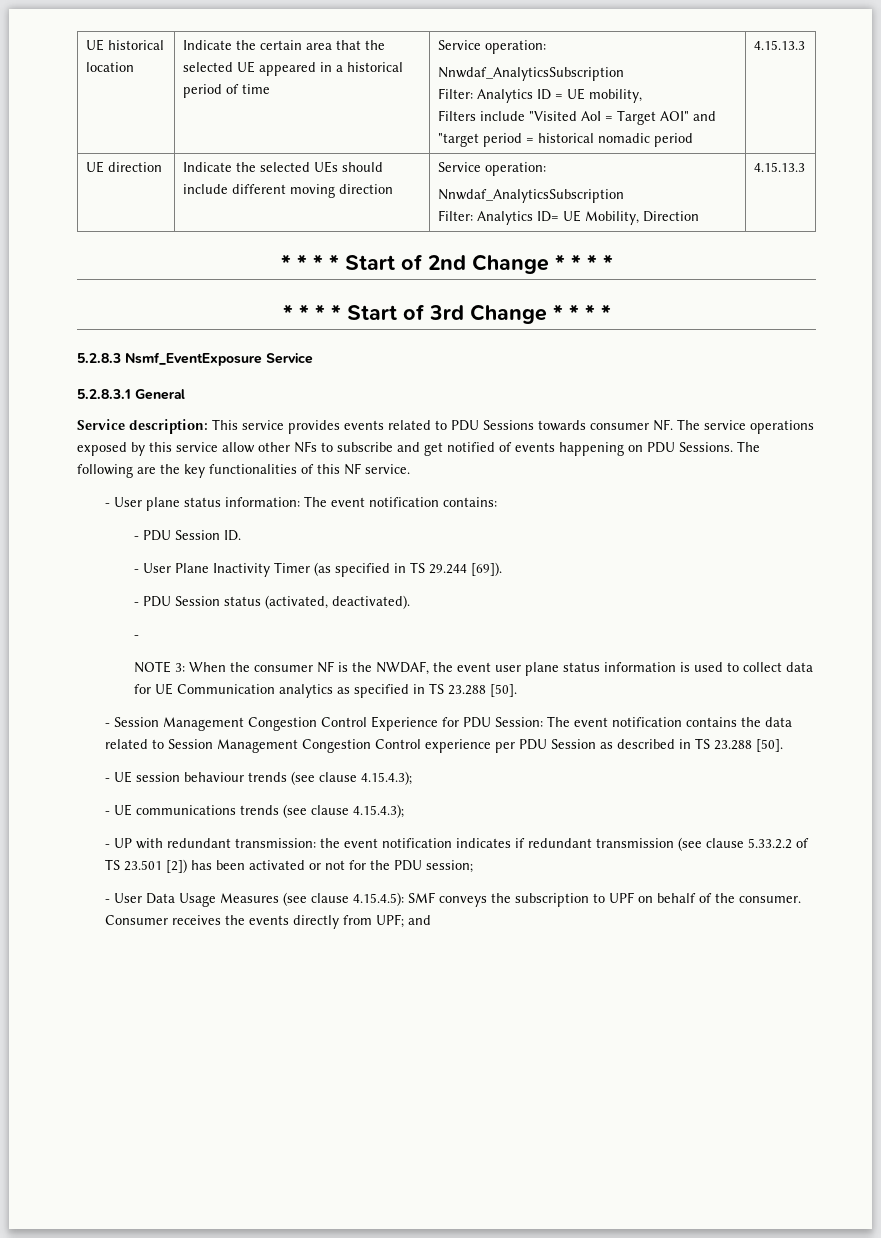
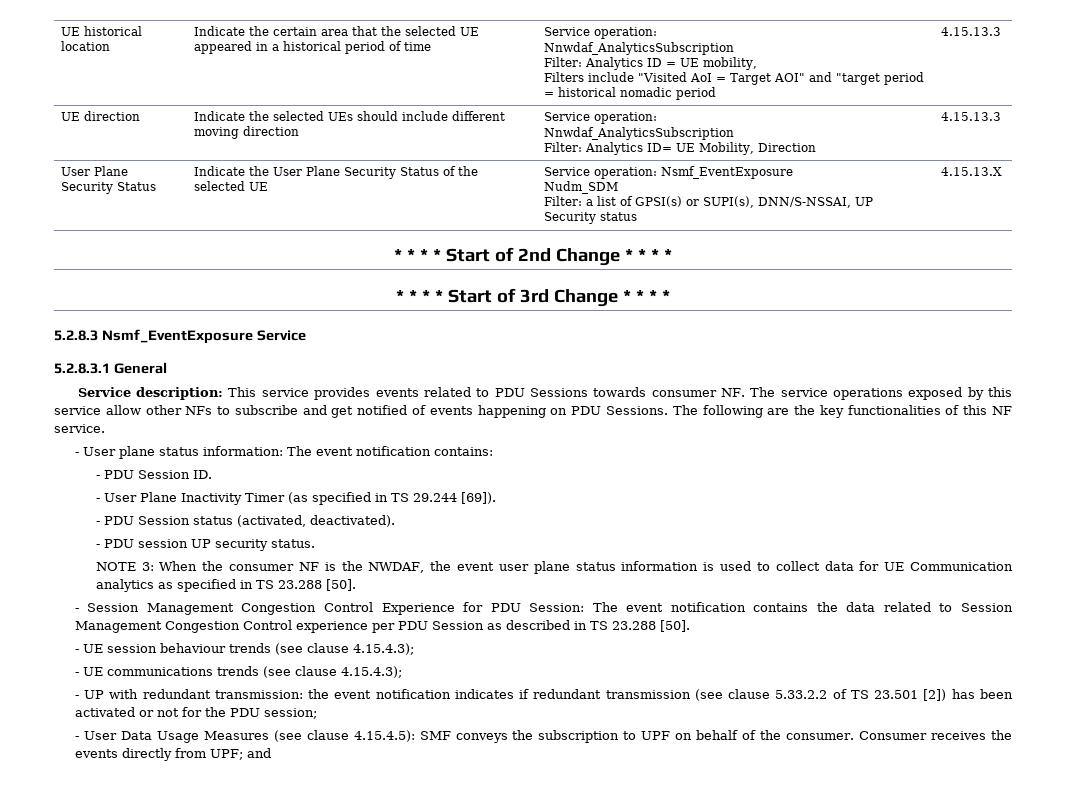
+ User Plane Security Status | Indicate the User Plane Security Status of the selected UE | Service operation: Nsmf_EventExposure
+ Nudm_SDM
+ Filter: a list of GPSI(s) or SUPI(s), DNN/S-NSSAI, UP Security status | 4.15.13.X
  - PDU Session status (activated, deactivated).
- -
+ - PDU session UP security status.

